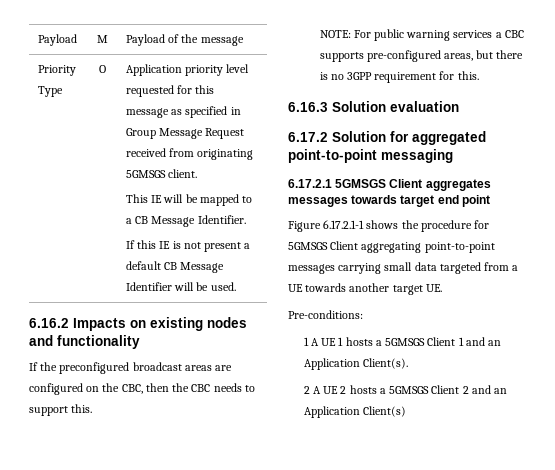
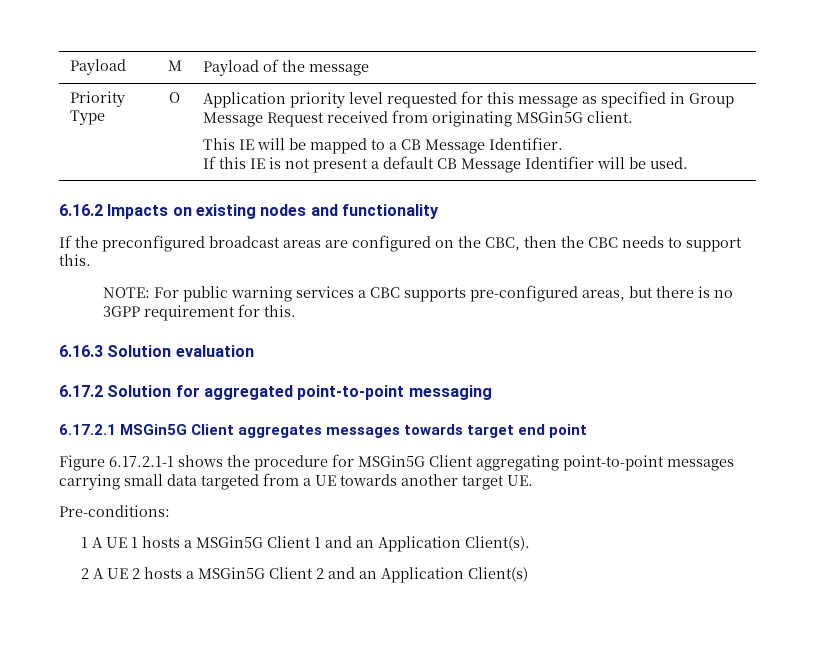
- Application priority level requested for this message as specified in Group Message Request received from originating 5GMSGS client.
+ Application priority level requested for this message as specified in Group Message Request received from originating MSGin5G client.
- 6.17.2.1 5GMSGS Client aggregates messages towards target end point
+ 6.17.2.1 MSGin5G Client aggregates messages towards target end point
- Figure 6.17.2.1-1 shows the procedure for 5GMSGS Client aggregating point-to-point messages carrying small data targeted from a UE towards another target UE.
+ Figure 6.17.2.1-1 shows the procedure for MSGin5G Client aggregating point-to-point messages carrying small data targeted from a UE towards another target UE.
- 1 A UE 1 hosts a 5GMSGS Client 1 and an Application Client(s).
+ 1 A UE 1 hosts a MSGin5G Client 1 and an Application Client(s).
- 2 A UE 2 hosts a 5GMSGS Client 2 and an Application Client(s)
+ 2 A UE 2 hosts a MSGin5G Client 2 and an Application Client(s)

